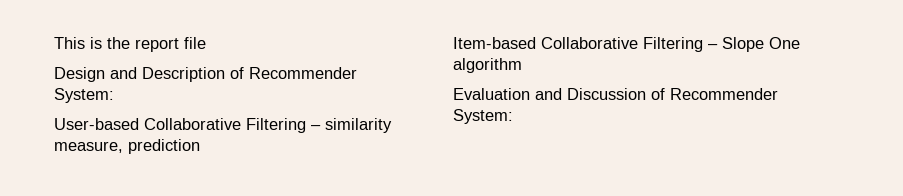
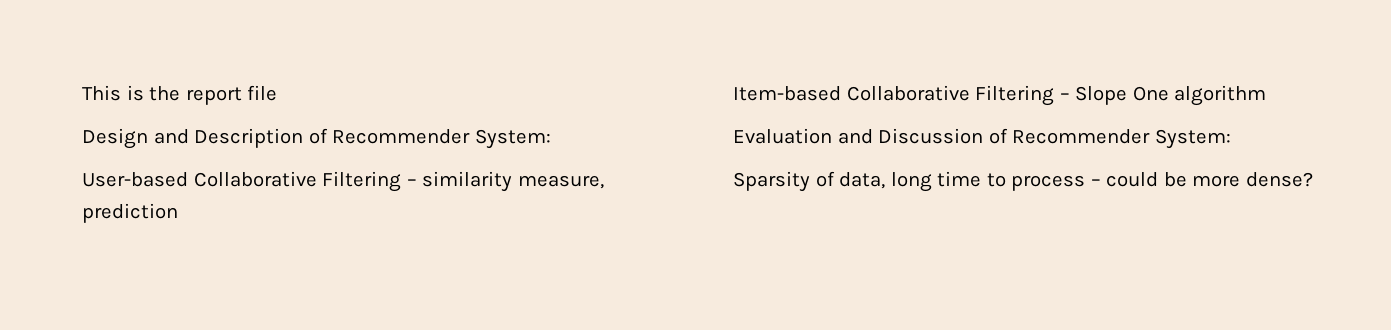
+ Sparsity of data, long time to process – could be more dense?

